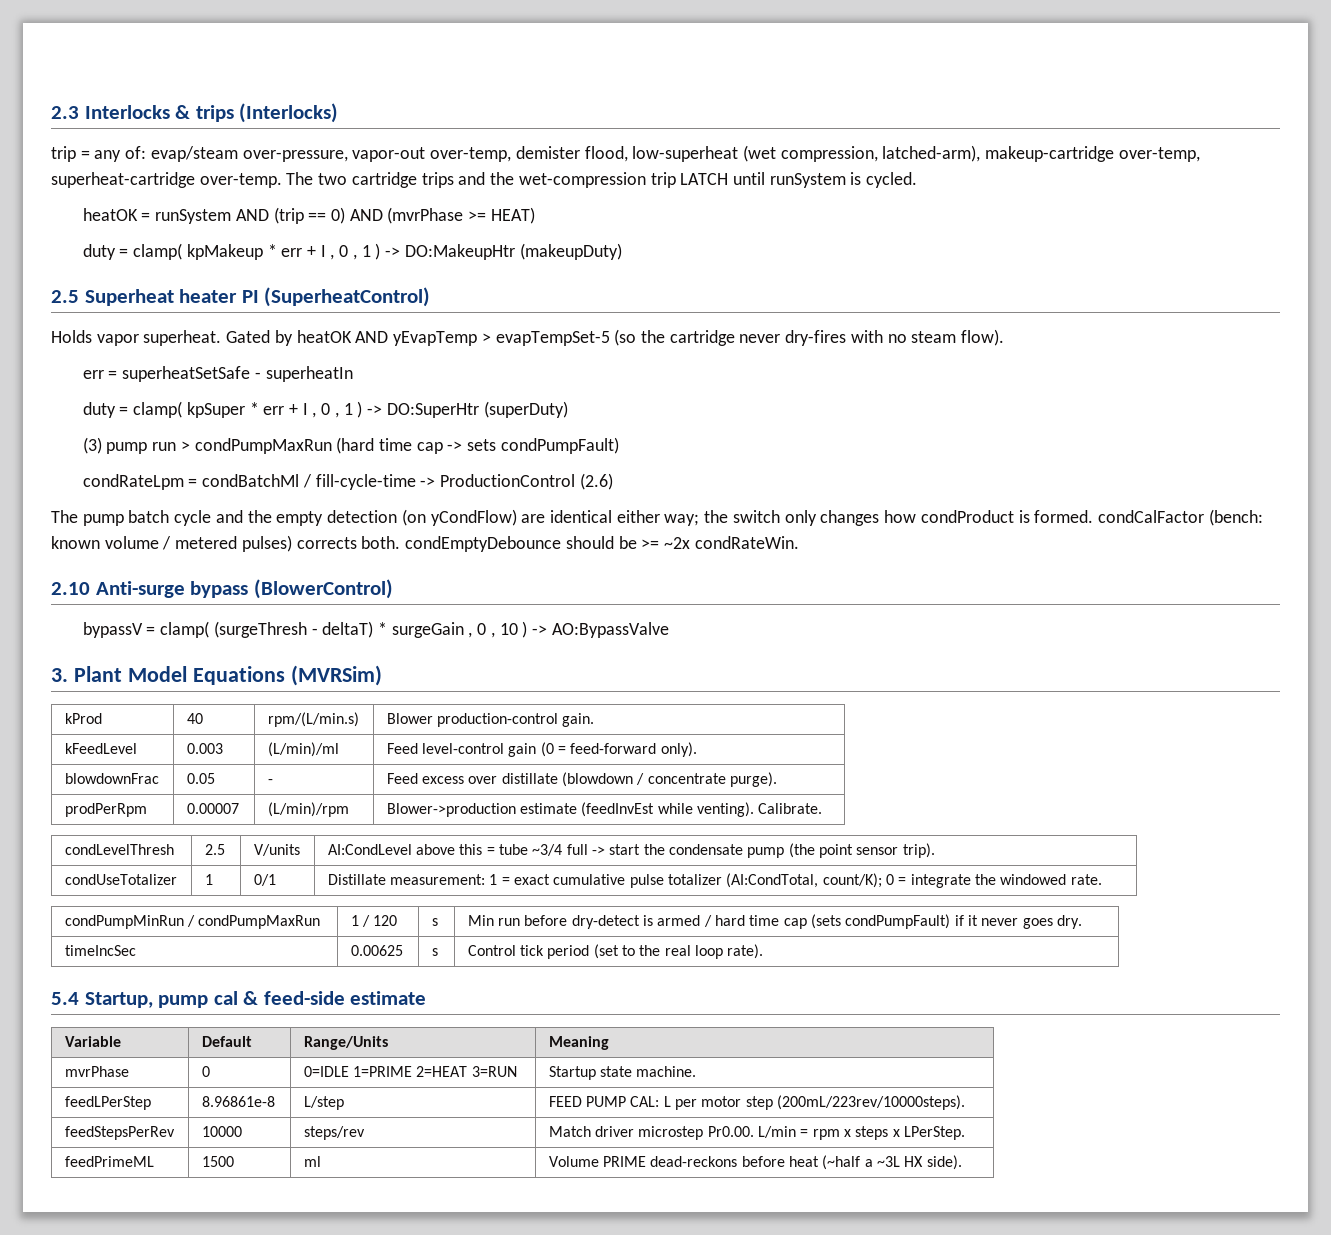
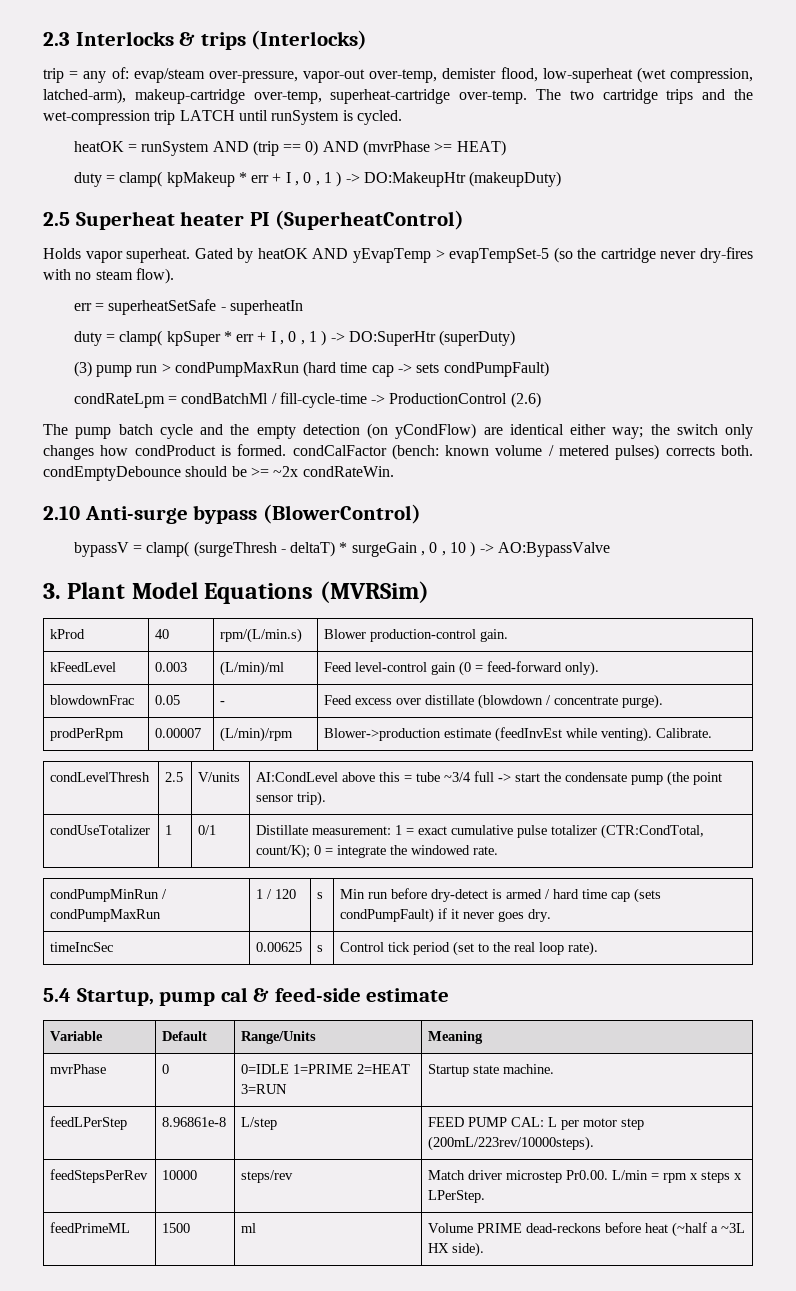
- condUseTotalizer | 1 | 0/1 | Distillate measurement: 1 = exact cumulative pulse totalizer (AI:CondTotal, count/K); 0 = integrate the windowed rate.
+ condUseTotalizer | 1 | 0/1 | Distillate measurement: 1 = exact cumulative pulse totalizer (CTR:CondTotal, count/K); 0 = integrate the windowed rate.

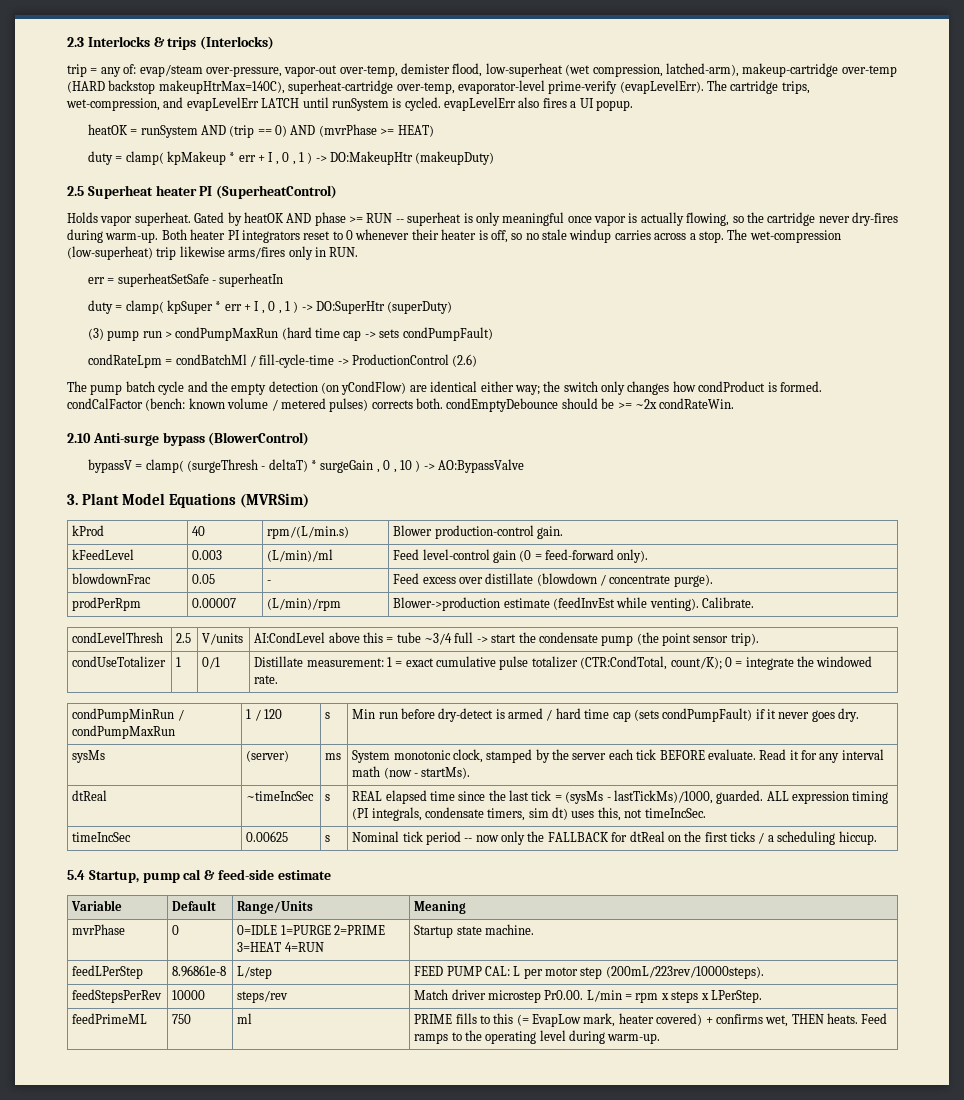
- trip = any of: evap/steam over-pressure, vapor-out over-temp, demister flood, low-superheat (wet compression, latched-arm), makeup-cartridge over-temp, superheat-cartridge over-temp. The two cartridge trips and the wet-compression trip LATCH until runSystem is cycled.
+ trip = any of: evap/steam over-pressure, vapor-out over-temp, demister flood, low-superheat (wet compression, latched-arm), makeup-cartridge over-temp (HARD backstop makeupHtrMax=140C), superheat-cartridge over-temp, evaporator-level prime-verify (evapLevelErr). The cartridge trips, wet-compression, and evapLevelErr LATCH until runSystem is cycled. evapLevelErr also fires a UI popup.
- Gated by heatOK AND yEvapTemp > evapTempSet-5 (so the cartridge never dry-fires with no steam flow).
+ Gated by heatOK AND phase >= RUN -- superheat is only meaningful once vapor is actually flowing, so the cartridge never dry-fires during warm-up. Both heater PI integrators reset to 0 whenever their heater is off, so no stale windup carries across a stop. The wet-compression (low-superheat) trip likewise arms/fires only in RUN.
+ sysMs | (server) | ms | System monotonic clock, stamped by the server each tick BEFORE evaluate. Read it for any interval math (now - startMs).
+ dtReal | ~timeIncSec | s | REAL elapsed time since the last tick = (sysMs - lastTickMs)/1000, guarded. ALL expression timing (PI integrals, condensate timers, sim dt) uses this, not timeIncSec.
- timeIncSec | 0.00625 | s | Control tick period (set to the real loop rate).
+ timeIncSec | 0.00625 | s | Nominal tick period -- now only the FALLBACK for dtReal on the first ticks / a scheduling hiccup.
- mvrPhase | 0 | 0=IDLE 1=PRIME 2=HEAT 3=RUN | Startup state machine.
+ mvrPhase | 0 | 0=IDLE 1=PURGE 2=PRIME 3=HEAT 4=RUN | Startup state machine.
- feedPrimeML | 1500 | ml | Volume PRIME dead-reckons before heat (~half a ~3L HX side).
+ feedPrimeML | 750 | ml | PRIME fills to this (= EvapLow mark, heater covered) + confirms wet, THEN heats. Feed ramps to the operating level during warm-up.

